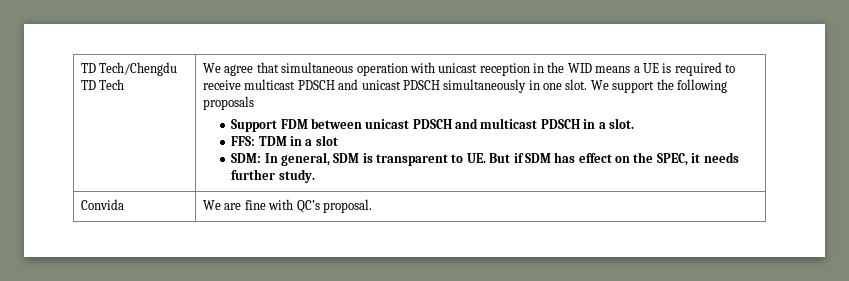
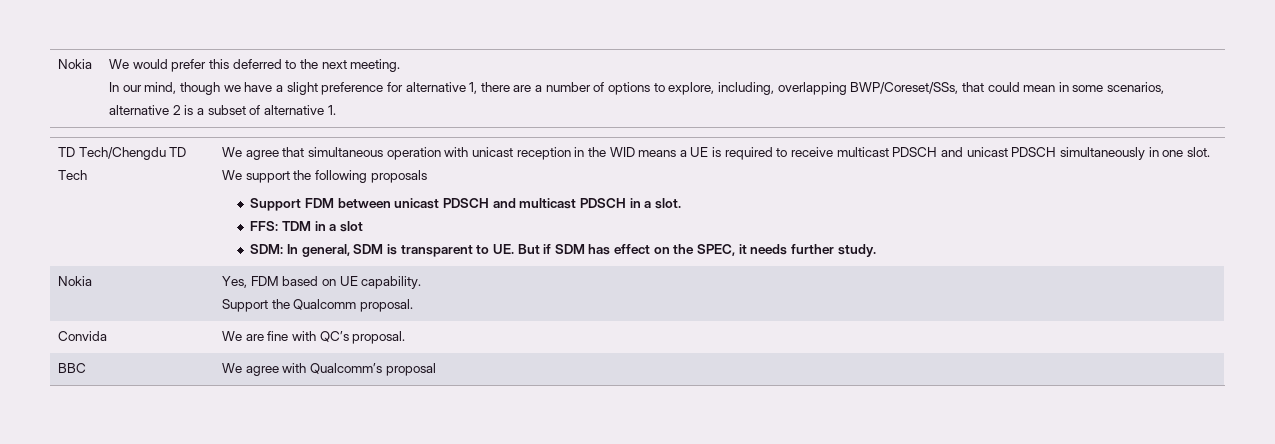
+ Nokia | We would prefer this deferred to the next meeting.
+ In our mind, though we have a slight preference for alternative 1, there are a number of options to explore, including, overlapping BWP/Coreset/SSs, that could mean in some scenarios, alternative 2 is a subset of alternative 1.
+ Nokia | Yes, FDM based on UE capability.
+ Support the Qualcomm proposal.
+ BBC | We agree with Qualcomm’s proposal

